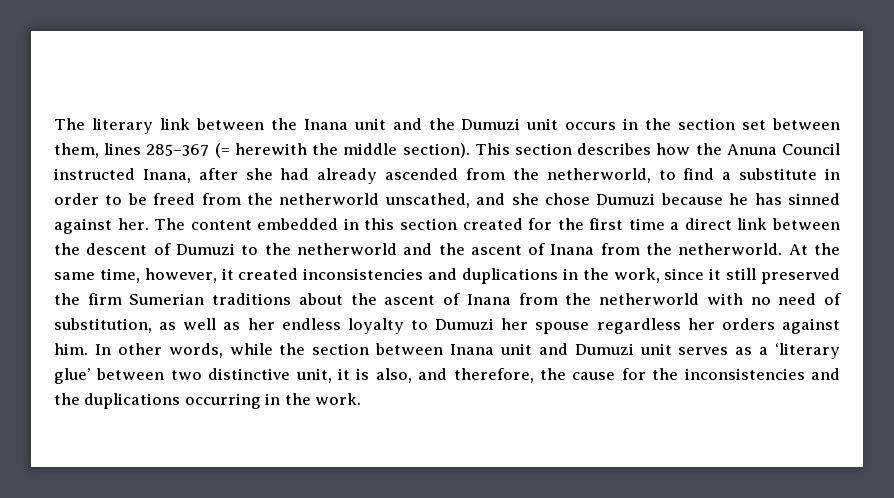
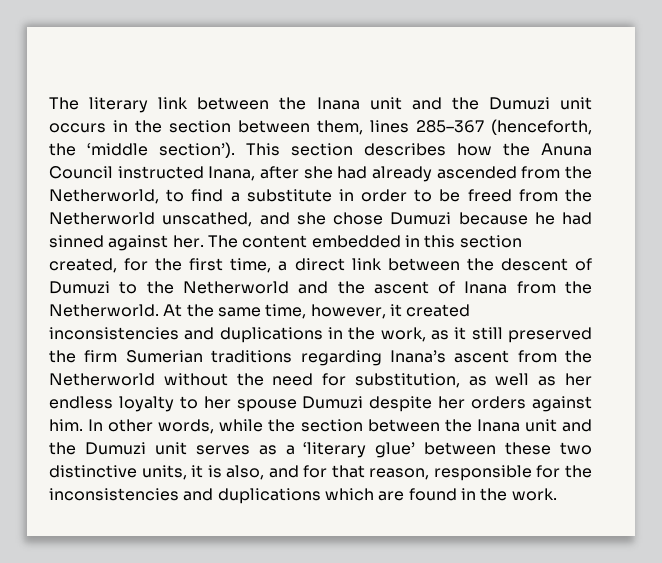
- The literary link between the Inana unit and the Dumuzi unit occurs in the section set between them, lines 285–367 (= herewith the middle section).
+ The literary link between the Inana unit and the Dumuzi unit occurs in the section between them, lines 285–367 (henceforth, the ‘middle section’).
- This section describes how the Anuna Council instructed Inana, after she had already ascended from the netherworld, to find a substitute in order to be freed from the netherworld unscathed, and she chose Dumuzi because he has sinned against her.
+ This section describes how the Anuna Council instructed Inana, after she had already ascended from the Netherworld, to find a substitute in order to be freed from the Netherworld unscathed, and she chose Dumuzi because he had sinned against her.
- The content embedded in this section created for the first time a direct link between the descent of Dumuzi to the netherworld and the ascent of Inana from the netherworld.
+ The content embedded in this section created, for the first time, a direct link between the descent of Dumuzi to the Netherworld and the ascent of Inana from the Netherworld.
- At the same time, however, it created inconsistencies and duplications in the work, since it still preserved the firm Sumerian traditions about the ascent of Inana from the netherworld with no need of substitution, as well as her endless loyalty to Dumuzi her spouse regardless her orders against him.
+ At the same time, however, it created inconsistencies and duplications in the work, as it still preserved the firm Sumerian traditions regarding Inana’s ascent from the Netherworld without the need for substitution, as well as her endless loyalty to her spouse Dumuzi despite her orders against him.
- In other words, while the section between Inana unit and Dumuzi unit serves as a ‘literary glue’ between two distinctive unit, it is also, and therefore, the cause for the inconsistencies and the duplications occurring in the work.
+ In other words, while the section between the Inana unit and the Dumuzi unit serves as a ‘literary glue’ between these two distinctive units, it is also, and for that reason, responsible for the inconsistencies and duplications which are found in the work.

